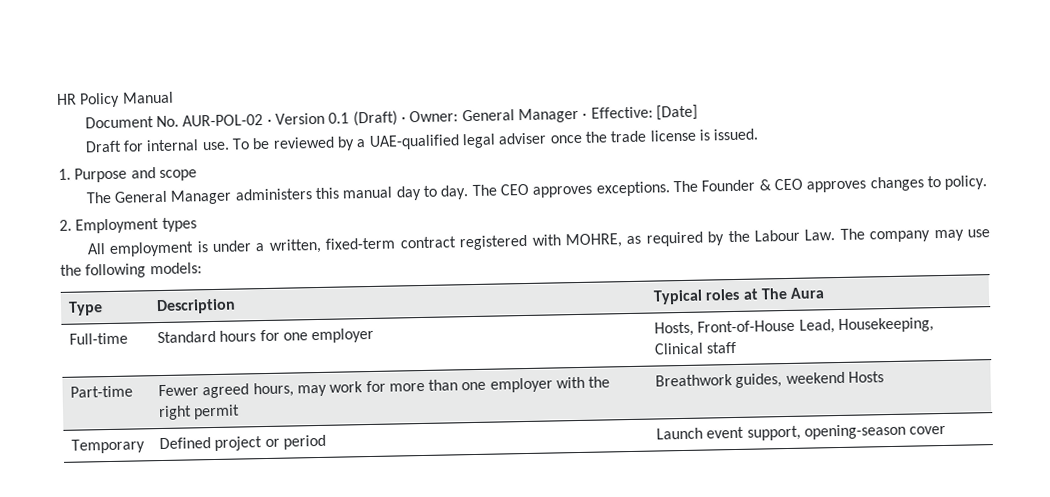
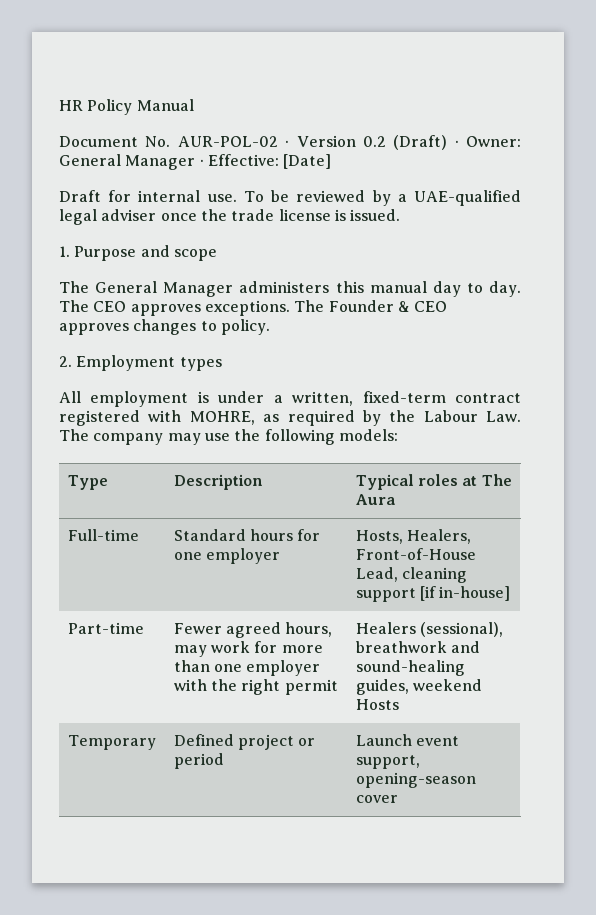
- Document No. AUR-POL-02 · Version 0.1 (Draft) · Owner: General Manager · Effective: [Date]
+ Document No. AUR-POL-02 · Version 0.2 (Draft) · Owner: General Manager · Effective: [Date]
- Full-time | Standard hours for one employer | Hosts, Front-of-House Lead, Housekeeping, Clinical staff
+ Full-time | Standard hours for one employer | Hosts, Healers, Front-of-House Lead, cleaning support [if in-house]
- Part-time | Fewer agreed hours, may work for more than one employer with the right permit | Breathwork guides, weekend Hosts
+ Part-time | Fewer agreed hours, may work for more than one employer with the right permit | Healers (sessional), breathwork and sound-healing guides, weekend Hosts

